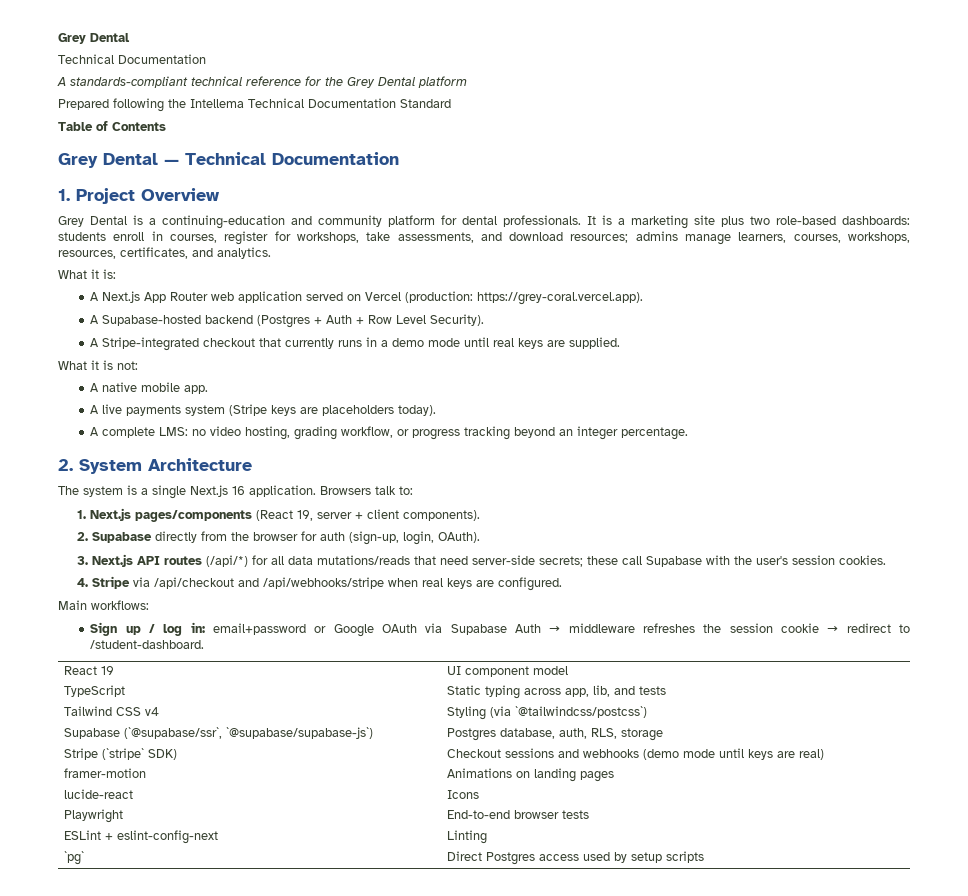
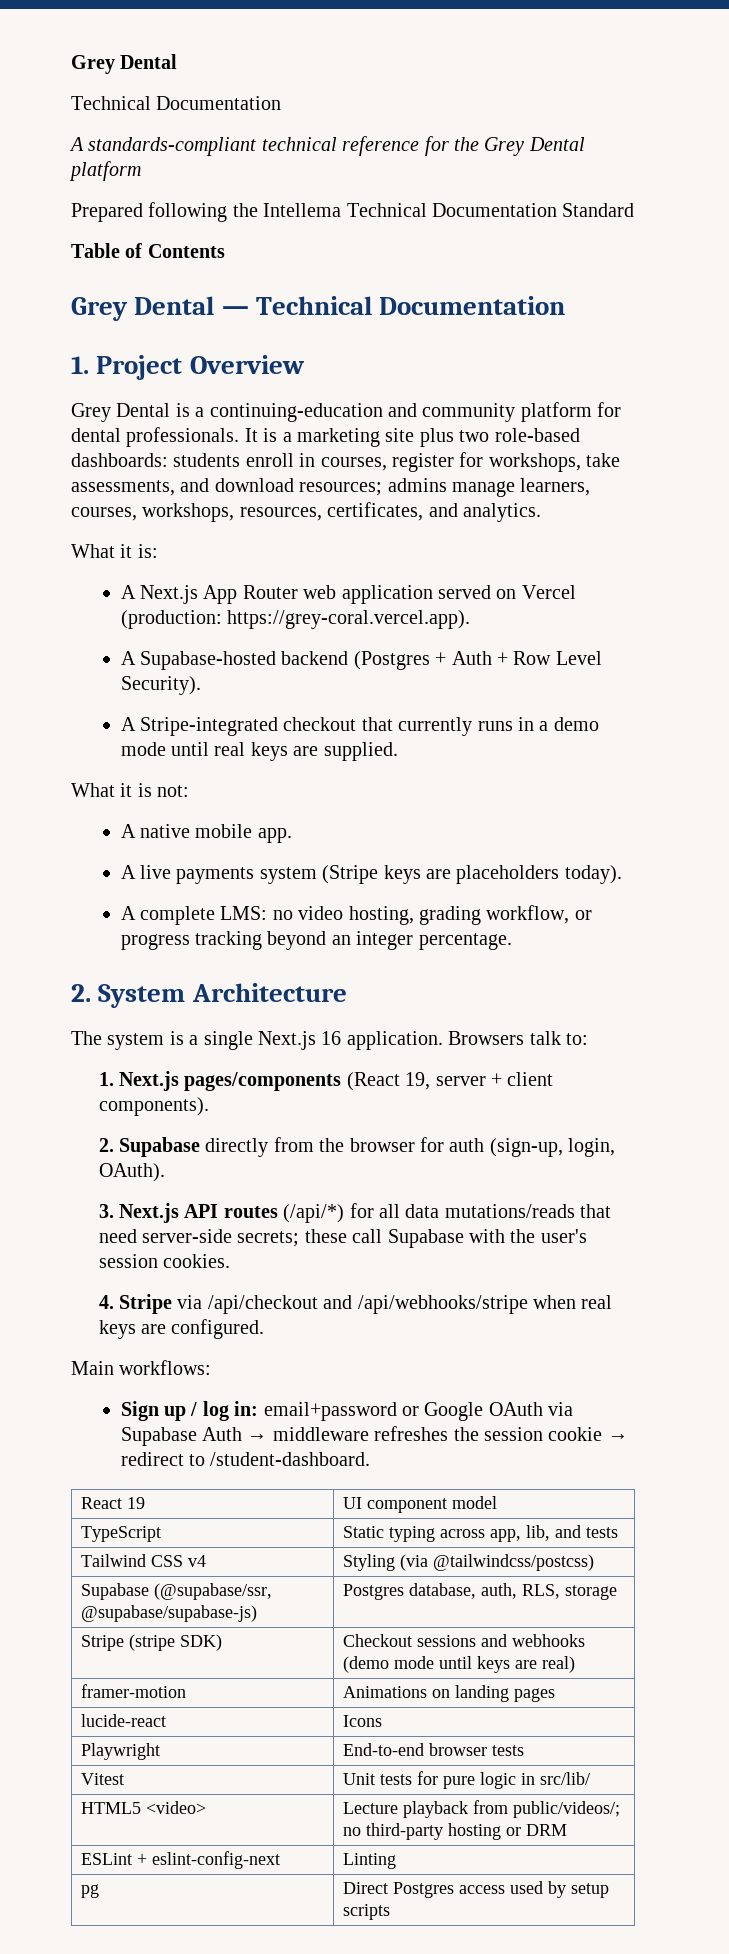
- Tailwind CSS v4 | Styling (via `@tailwindcss/postcss`)
- Supabase (`@supabase/ssr`, `@supabase/supabase-js`) | Postgres database, auth, RLS, storage
+ Tailwind CSS v4 | Styling (via @tailwindcss/postcss)
+ Supabase (@supabase/ssr, @supabase/supabase-js) | Postgres database, auth, RLS, storage
- Stripe (`stripe` SDK) | Checkout sessions and webhooks (demo mode until keys are real)
+ Stripe (stripe SDK) | Checkout sessions and webhooks (demo mode until keys are real)
+ Vitest | Unit tests for pure logic in src/lib/
+ HTML5 <video> | Lecture playback from public/videos/; no third-party hosting or DRM
- `pg` | Direct Postgres access used by setup scripts
+ pg | Direct Postgres access used by setup scripts

